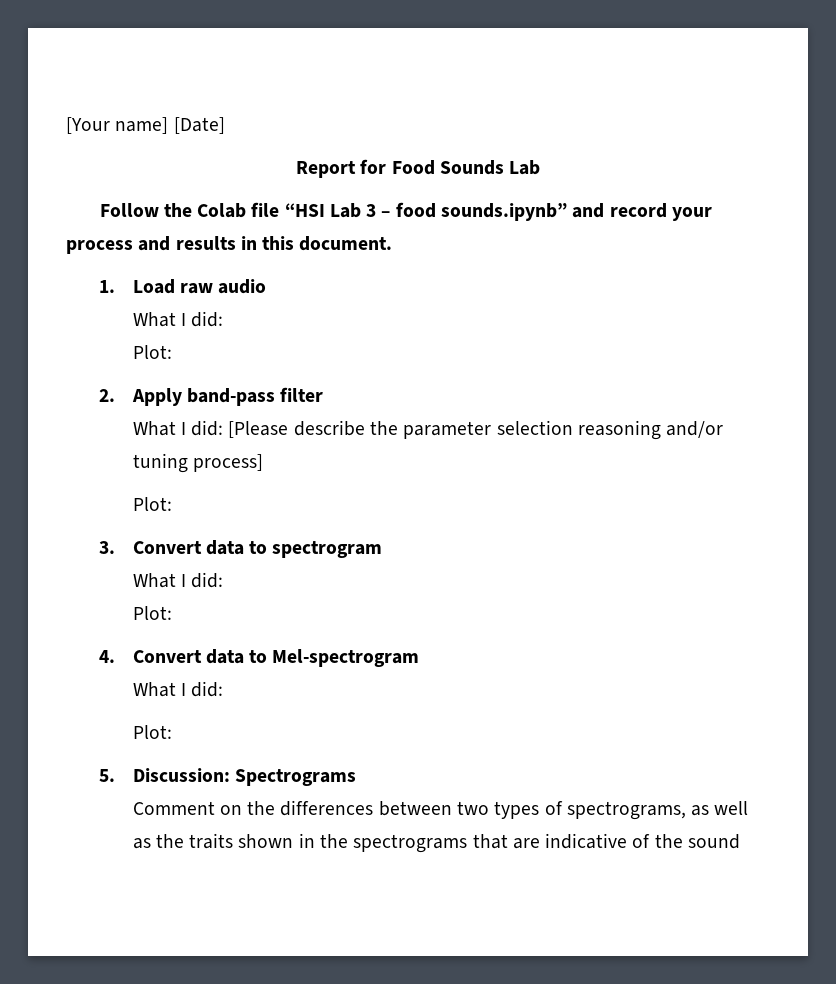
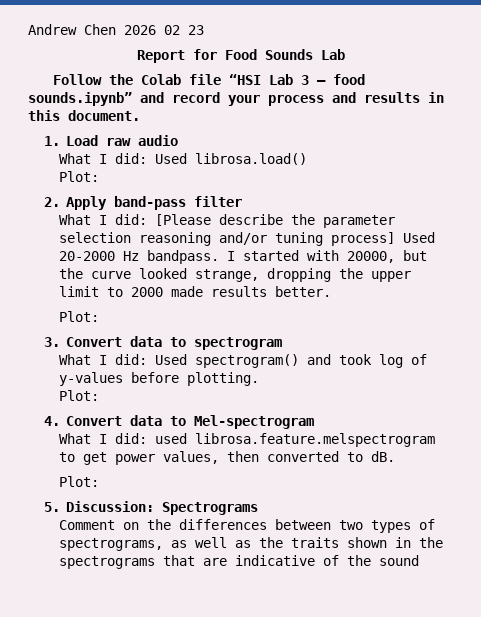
- [Your name] [Date]
+ Andrew Chen 2026 02 23
  1. Load raw audio
- What I did:
+ What I did: Used librosa.load()
- What I did: [Please describe the parameter selection reasoning and/or tuning process]
+ What I did: [Please describe the parameter selection reasoning and/or tuning process] Used 20-2000 Hz bandpass. I started with 20000, but the curve looked strange, dropping the upper limit to 2000 made results better.
  3. Convert data to spectrogram
- What I did:
+ What I did: Used spectrogram() and took log of y-values before plotting.
  4. Convert data to Mel-spectrogram
- What I did:
+ What I did: used librosa.feature.melspectrogram to get power values, then converted to dB.

